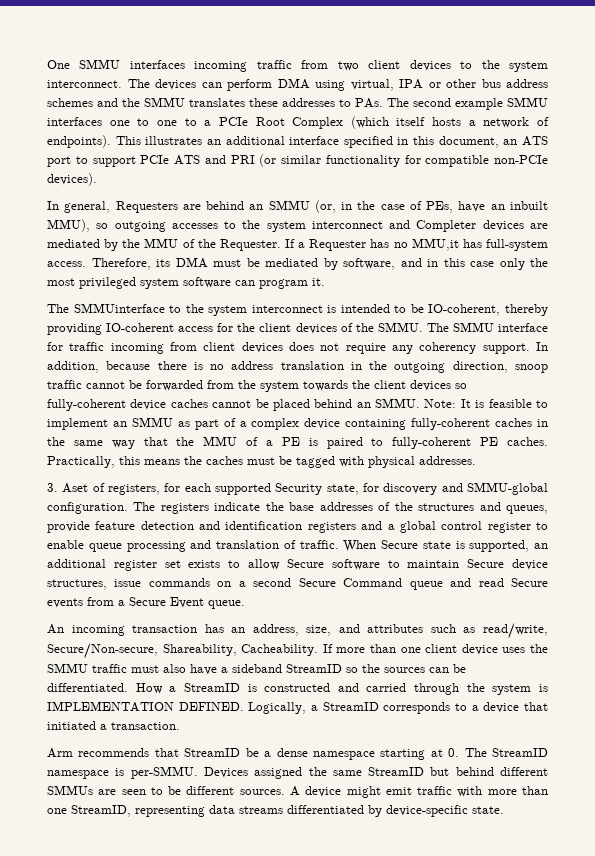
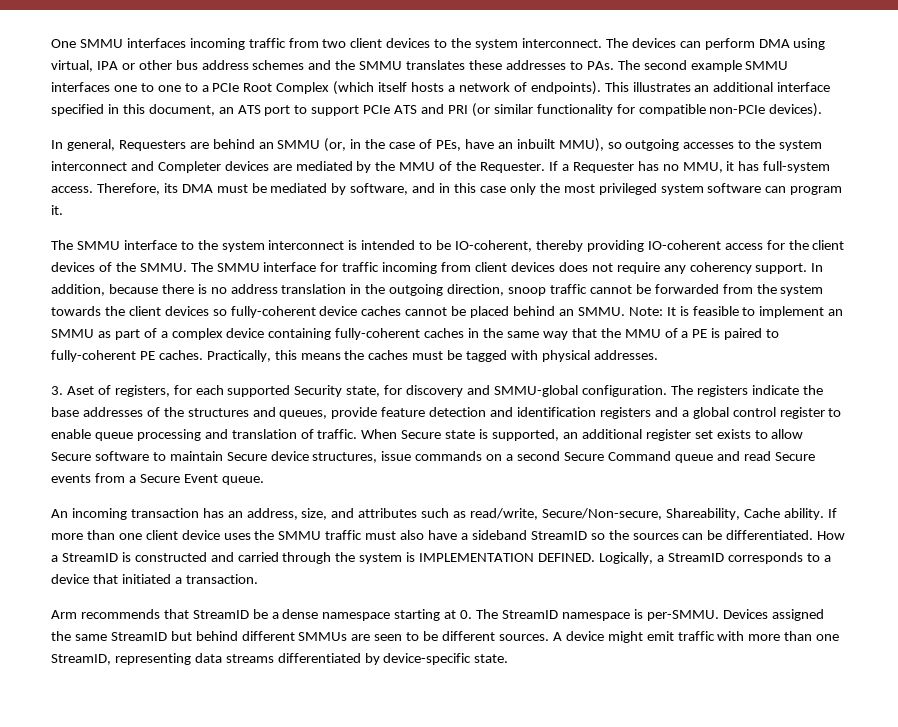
- If a Requester has no MMU,it has full-system access.
+ If a Requester has no MMU, it has full-system access.
- The SMMUinterface to the system interconnect is intended to be IO-coherent, thereby providing IO-coherent access for the client devices of the SMMU.
+ The SMMU interface to the system interconnect is intended to be IO-coherent, thereby providing IO-coherent access for the client devices of the SMMU.
- An incoming transaction has an address, size, and attributes such as read/write, Secure/Non-secure, Shareability, Cacheability.
+ An incoming transaction has an address, size, and attributes such as read/write, Secure/Non-secure, Shareability, Cache ability.

